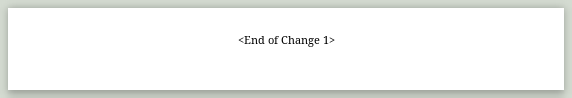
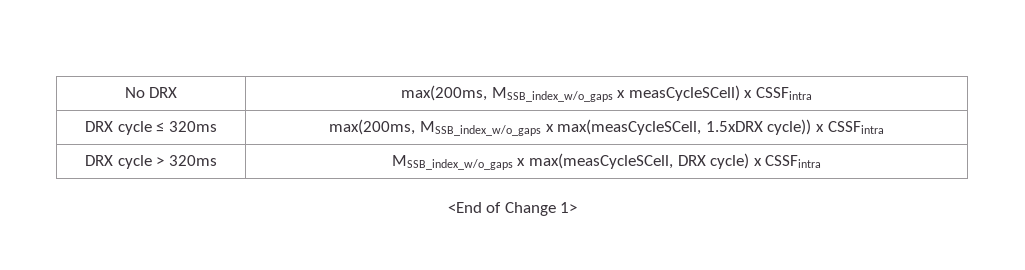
+ No DRX | max(200ms, MSSB_index_w/o_gaps x measCycleSCell) x CSSFintra
+ DRX cycle ≤ 320ms | max(200ms, MSSB_index_w/o_gaps x max(measCycleSCell, 1.5xDRX cycle)) x CSSFintra
+ DRX cycle > 320ms | MSSB_index_w/o_gaps x max(measCycleSCell, DRX cycle) x CSSFintra

